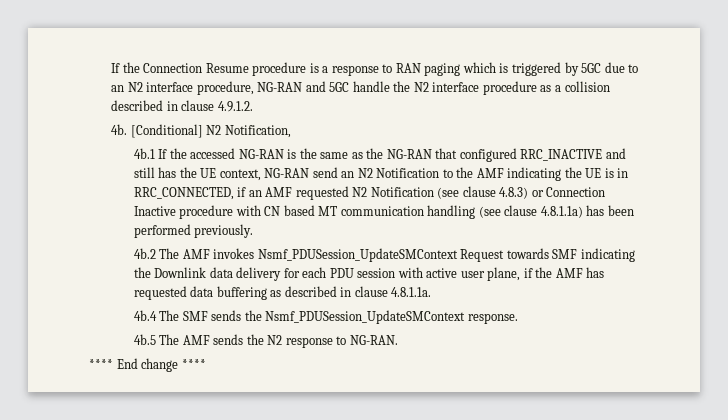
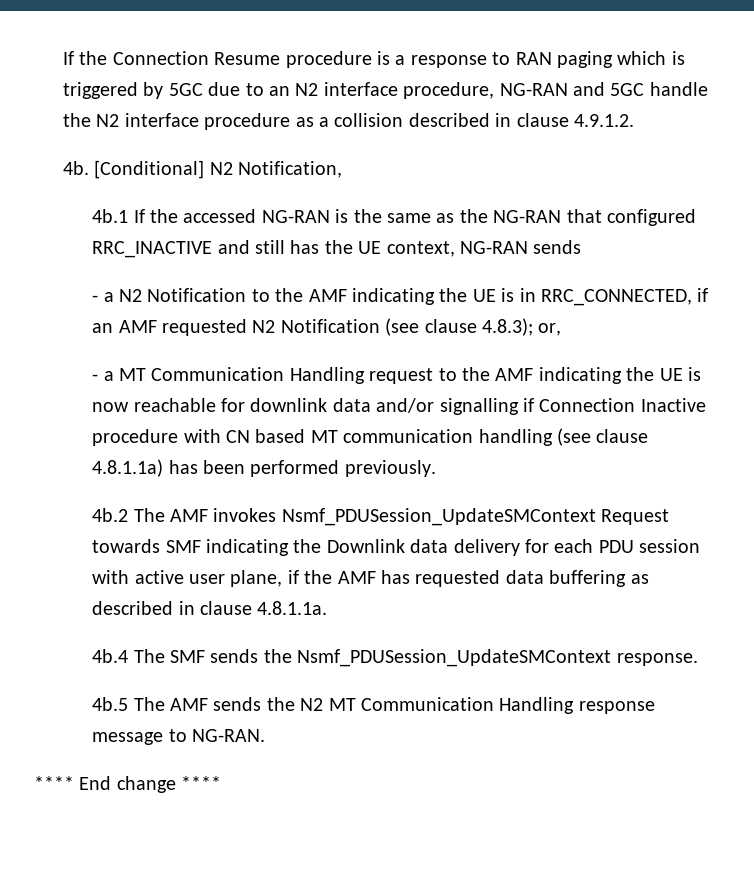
- 4b.1 If the accessed NG-RAN is the same as the NG-RAN that configured RRC_INACTIVE and still has the UE context, NG-RAN send an N2 Notification to the AMF indicating the UE is in RRC_CONNECTED, if an AMF requested N2 Notification (see clause 4.8.3) or Connection Inactive procedure with CN based MT communication handling (see clause 4.8.1.1a) has been performed previously.
+ 4b.1 If the accessed NG-RAN is the same as the NG-RAN that configured RRC_INACTIVE and still has the UE context, NG-RAN sends
+ - a N2 Notification to the AMF indicating the UE is in RRC_CONNECTED, if an AMF requested N2 Notification (see clause 4.8.3); or,
+ - a MT Communication Handling request to the AMF indicating the UE is now reachable for downlink data and/or signalling if Connection Inactive procedure with CN based MT communication handling (see clause 4.8.1.1a) has been performed previously.
- 4b.5 The AMF sends the N2 response to NG-RAN.
+ 4b.5 The AMF sends the N2 MT Communication Handling response message to NG-RAN.

